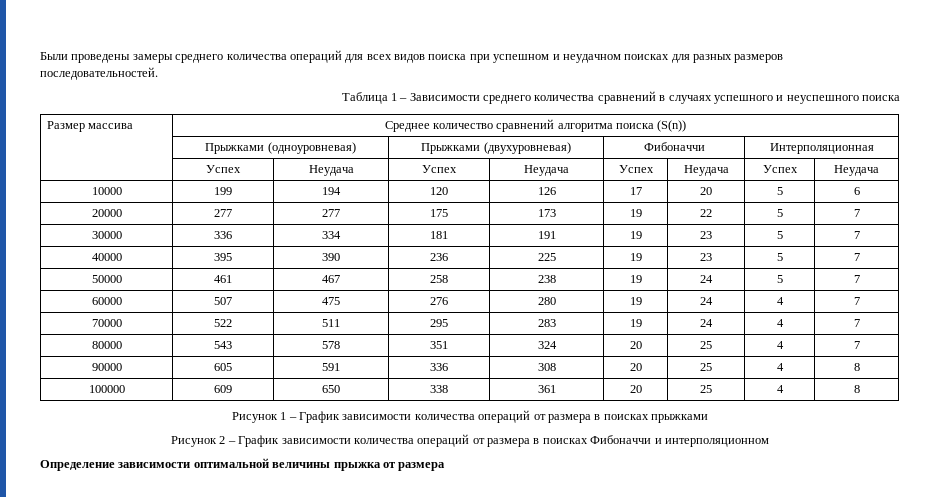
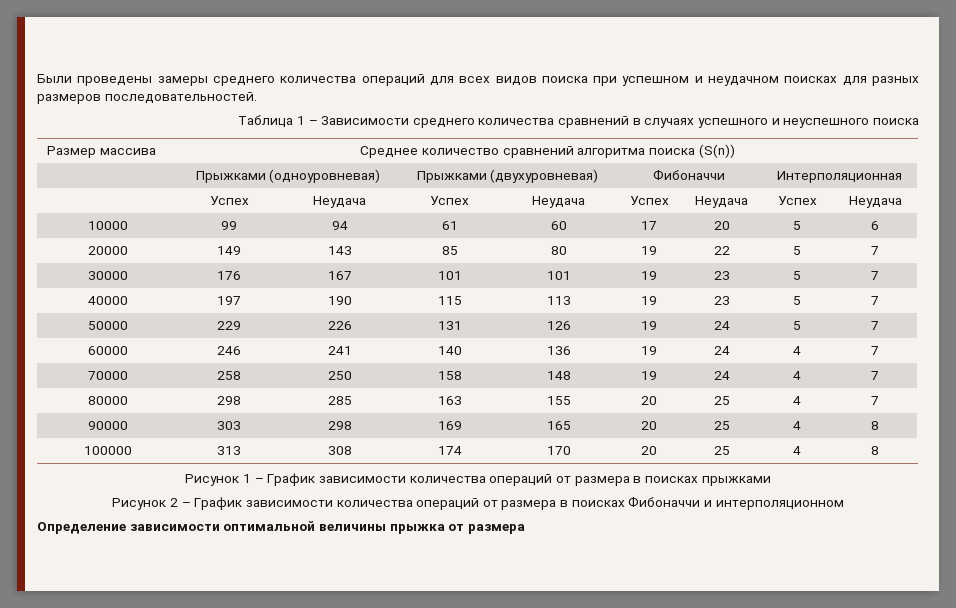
- 10000 | 199 | 194 | 120 | 126 | 17 | 20 | 5 | 6
+ 10000 | 99 | 94 | 61 | 60 | 17 | 20 | 5 | 6
- 20000 | 277 | 277 | 175 | 173 | 19 | 22 | 5 | 7
+ 20000 | 149 | 143 | 85 | 80 | 19 | 22 | 5 | 7
- 30000 | 336 | 334 | 181 | 191 | 19 | 23 | 5 | 7
+ 30000 | 176 | 167 | 101 | 101 | 19 | 23 | 5 | 7
- 40000 | 395 | 390 | 236 | 225 | 19 | 23 | 5 | 7
+ 40000 | 197 | 190 | 115 | 113 | 19 | 23 | 5 | 7
- 50000 | 461 | 467 | 258 | 238 | 19 | 24 | 5 | 7
+ 50000 | 229 | 226 | 131 | 126 | 19 | 24 | 5 | 7
- 60000 | 507 | 475 | 276 | 280 | 19 | 24 | 4 | 7
+ 60000 | 246 | 241 | 140 | 136 | 19 | 24 | 4 | 7
- 70000 | 522 | 511 | 295 | 283 | 19 | 24 | 4 | 7
+ 70000 | 258 | 250 | 158 | 148 | 19 | 24 | 4 | 7
- 80000 | 543 | 578 | 351 | 324 | 20 | 25 | 4 | 7
+ 80000 | 298 | 285 | 163 | 155 | 20 | 25 | 4 | 7
- 90000 | 605 | 591 | 336 | 308 | 20 | 25 | 4 | 8
+ 90000 | 303 | 298 | 169 | 165 | 20 | 25 | 4 | 8
- 100000 | 609 | 650 | 338 | 361 | 20 | 25 | 4 | 8
+ 100000 | 313 | 308 | 174 | 170 | 20 | 25 | 4 | 8

